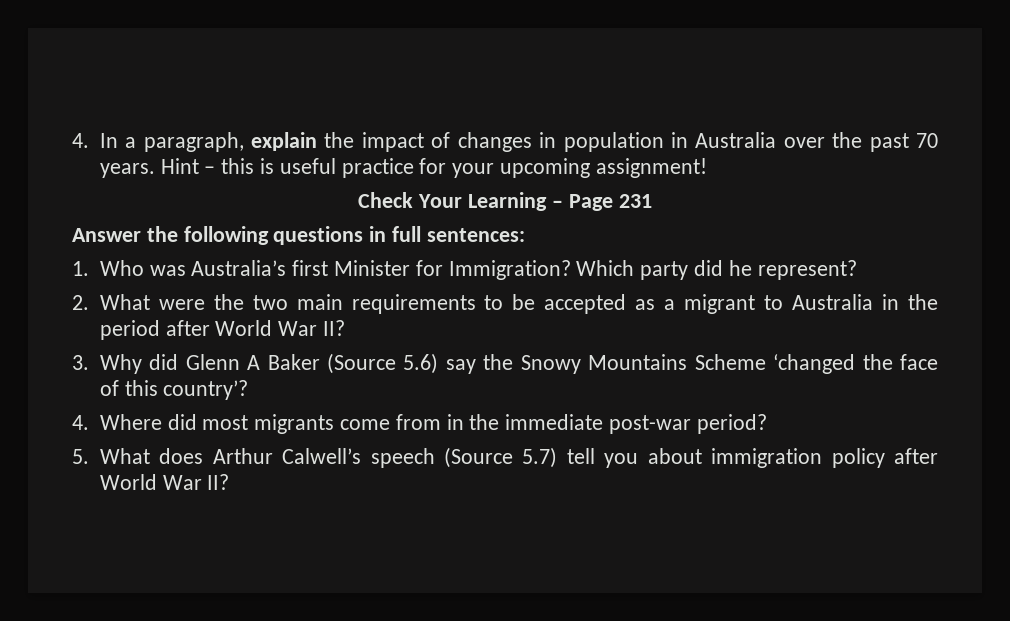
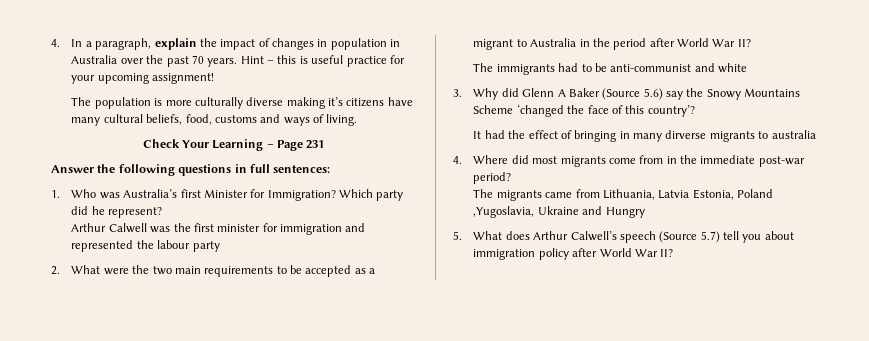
+ The population is more culturally diverse making it’s citizens have many cultural beliefs, food, customs and ways of living.
+ Arthur Calwell was the first minister for immigration and represented the labour party
+ The immigrants had to be anti-communist and white
+ It had the effect of bringing in many dirverse migrants to australia
+ The migrants came from Lithuania, Latvia Estonia, Poland ,Yugoslavia, Ukraine and Hungry

